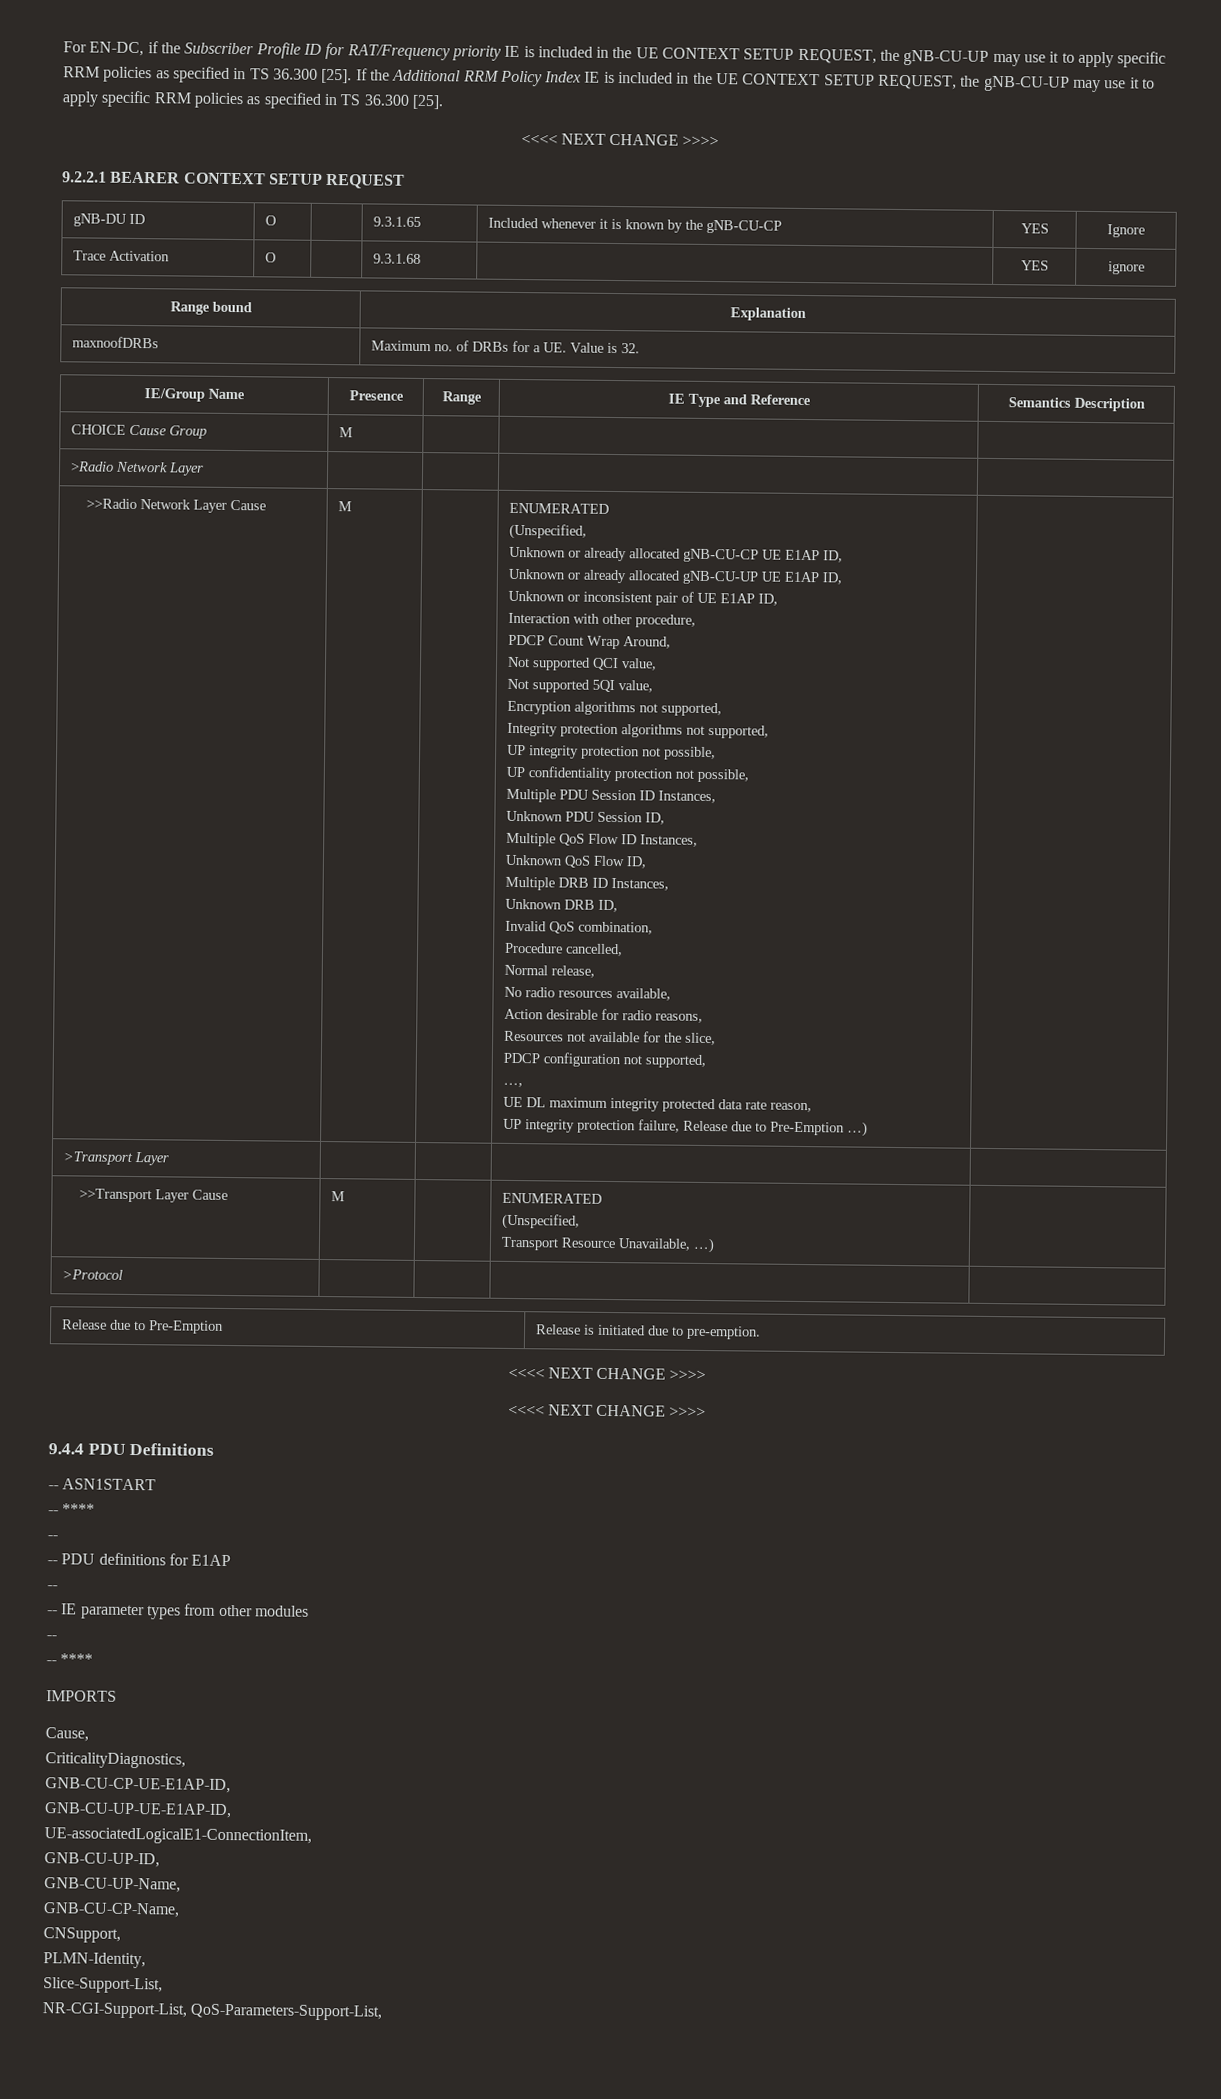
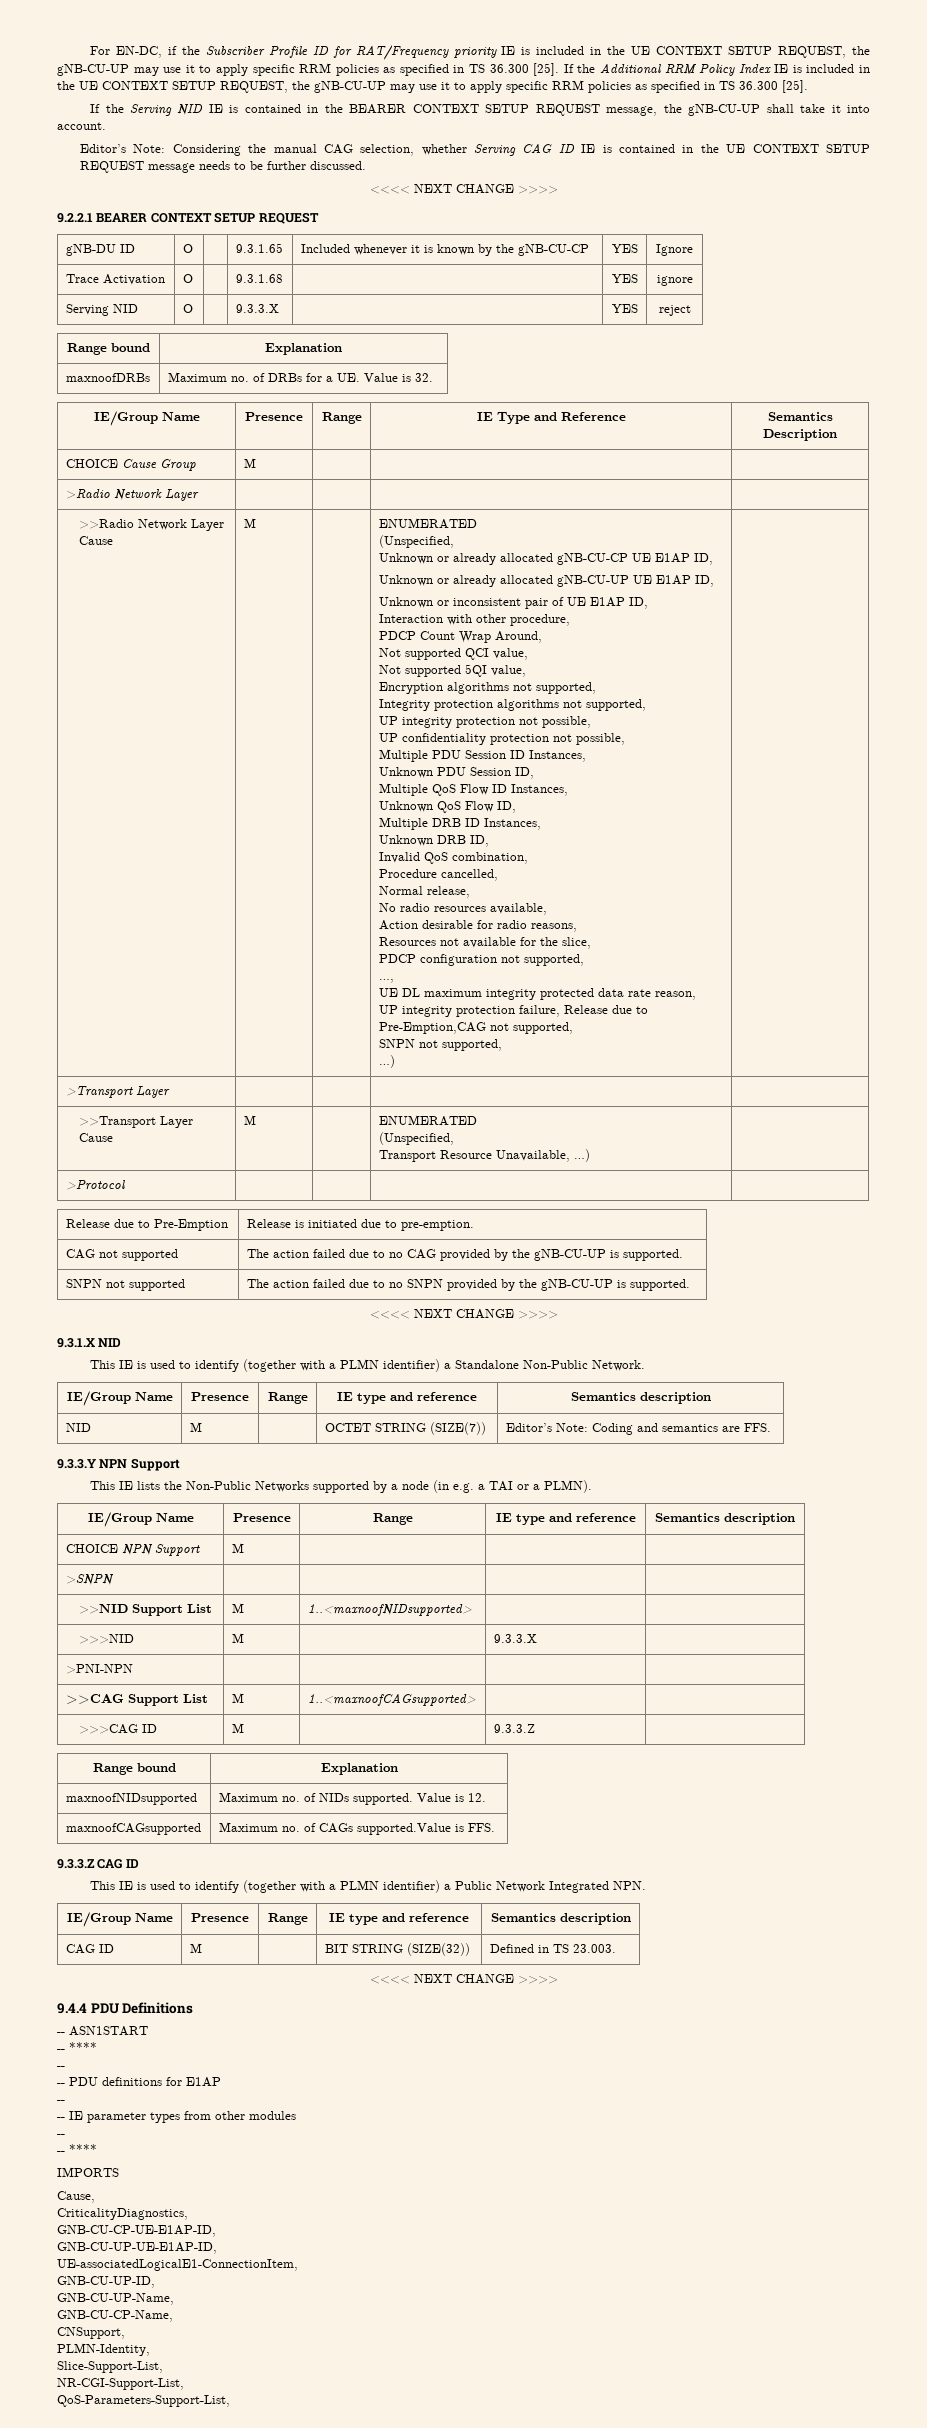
+ If the Serving NID IE is contained in the BEARER CONTEXT SETUP REQUEST message, the gNB-CU-UP shall take it into account.
+ Editor’s Note: Considering the manual CAG selection, whether Serving CAG ID IE is contained in the UE CONTEXT SETUP REQUEST message needs to be further discussed.
+ Serving NID | O | | 9.3.3.X | | YES | reject
- UP integrity protection failure, Release due to Pre-Emption …)
+ UP integrity protection failure, Release due to Pre-Emption,CAG not supported,
+ SNPN not supported,
+ …)
  Release due to Pre-Emption | Release is initiated due to pre-emption.
+ CAG not supported | The action failed due to no CAG provided by the gNB-CU-UP is supported.
+ SNPN not supported | The action failed due to no SNPN provided by the gNB-CU-UP is supported.
  <<<< NEXT CHANGE >>>>
+ 9.3.1.X NID
+ This IE is used to identify (together with a PLMN identifier) a Standalone Non-Public Network.
+ IE/Group Name | Presence | Range | IE type and reference | Semantics description
+ NID | M | | OCTET STRING (SIZE(7)) | Editor’s Note: Coding and semantics are FFS.
+ 9.3.3.Y NPN Support
+ This IE lists the Non-Public Networks supported by a node (in e.g. a TAI or a PLMN).
+ IE/Group Name | Presence | Range | IE type and reference | Semantics description
+ CHOICE NPN Support | M | | |
+ >SNPN | | | |
+ >>NID Support List | M | 1..<maxnoofNIDsupported> | |
+ >>>NID | M | | 9.3.3.X |
+ >PNI-NPN | | | |
+ >>CAG Support List | M | 1..<maxnoofCAGsupported> | |
+ >>>CAG ID | M | | 9.3.3.Z |
+ Range bound | Explanation
+ maxnoofNIDsupported | Maximum no. of NIDs supported. Value is 12.
+ maxnoofCAGsupported | Maximum no. of CAGs supported.Value is FFS.
+ 9.3.3.Z CAG ID
+ This IE is used to identify (together with a PLMN identifier) a Public Network Integrated NPN.
+ IE/Group Name | Presence | Range | IE type and reference | Semantics description
+ CAG ID | M | | BIT STRING (SIZE(32)) | Defined in TS 23.003.
- NR-CGI-Support-List, QoS-Parameters-Support-List,
+ NR-CGI-Support-List,
+ QoS-Parameters-Support-List,

